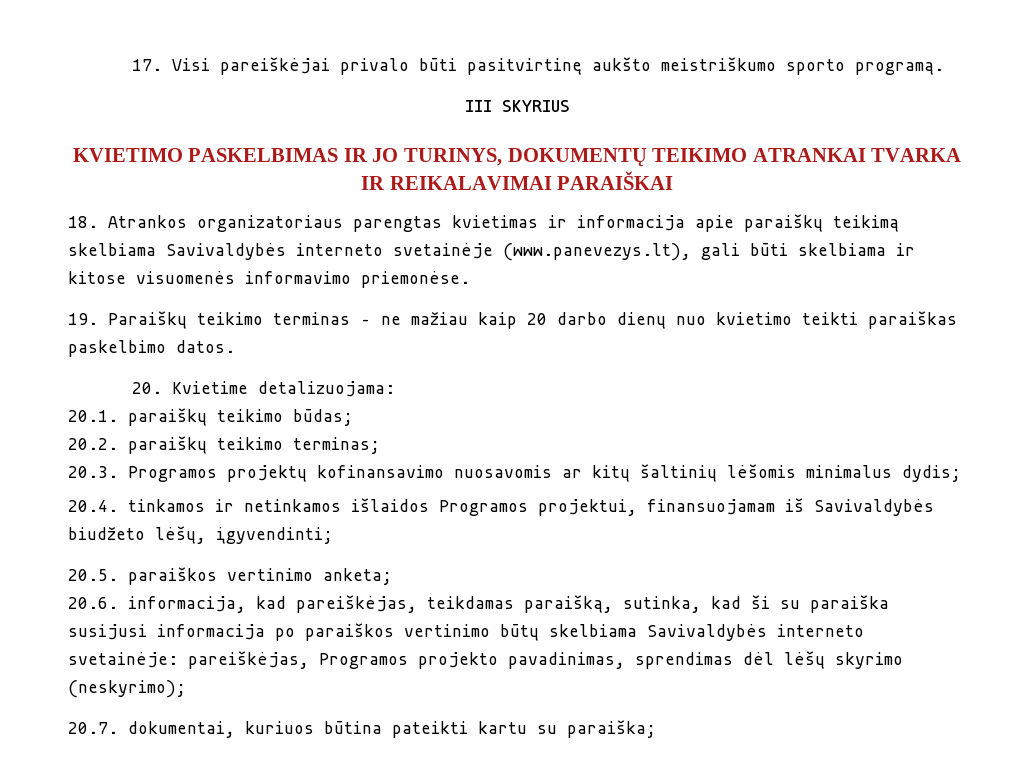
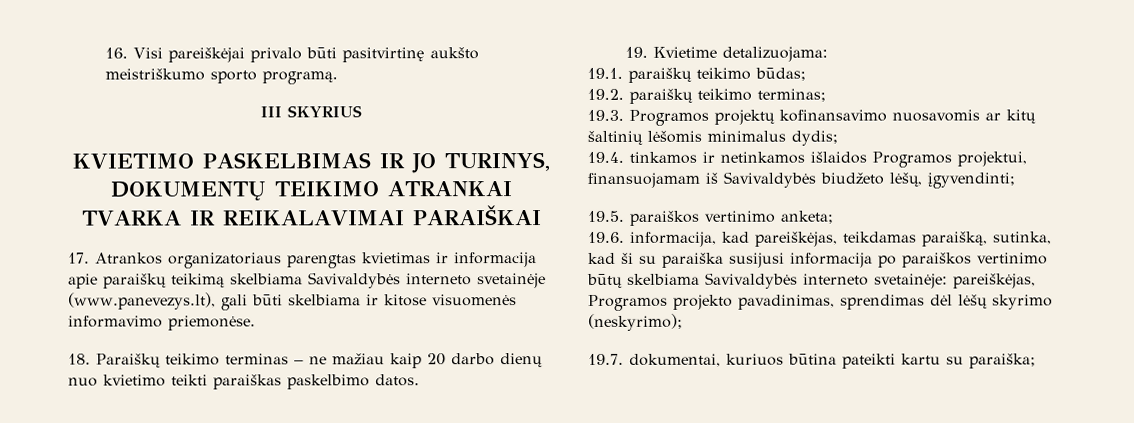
- 17. Visi pareiškėjai privalo būti pasitvirtinę aukšto meistriškumo sporto programą.
+ 16. Visi pareiškėjai privalo būti pasitvirtinę aukšto meistriškumo sporto programą.
- 18. Atrankos organizatoriaus parengtas kvietimas ir informacija apie paraiškų teikimą skelbiama Savivaldybės interneto svetainėje (www.panevezys.lt), gali būti skelbiama ir kitose visuomenės informavimo priemonėse.
+ 17. Atrankos organizatoriaus parengtas kvietimas ir informacija apie paraiškų teikimą skelbiama Savivaldybės interneto svetainėje (www.panevezys.lt), gali būti skelbiama ir kitose visuomenės informavimo priemonėse.
- 19. Paraiškų teikimo terminas – ne mažiau kaip 20 darbo dienų nuo kvietimo teikti paraiškas paskelbimo datos.
+ 18. Paraiškų teikimo terminas – ne mažiau kaip 20 darbo dienų nuo kvietimo teikti paraiškas paskelbimo datos.
- 20. Kvietime detalizuojama:
+ 19. Kvietime detalizuojama:
- 20.1. paraiškų teikimo būdas;
+ 19.1. paraiškų teikimo būdas;
- 20.2. paraiškų teikimo terminas;
+ 19.2. paraiškų teikimo terminas;
- 20.3. Programos projektų kofinansavimo nuosavomis ar kitų šaltinių lėšomis minimalus dydis;
+ 19.3. Programos projektų kofinansavimo nuosavomis ar kitų šaltinių lėšomis minimalus dydis;
- 20.4. tinkamos ir netinkamos išlaidos Programos projektui, finansuojamam iš Savivaldybės biudžeto lėšų, įgyvendinti;
+ 19.4. tinkamos ir netinkamos išlaidos Programos projektui, finansuojamam iš Savivaldybės biudžeto lėšų, įgyvendinti;
- 20.5. paraiškos vertinimo anketa;
+ 19.5. paraiškos vertinimo anketa;
- 20.6. informacija, kad pareiškėjas, teikdamas paraišką, sutinka, kad ši su paraiška susijusi informacija po paraiškos vertinimo būtų skelbiama Savivaldybės interneto svetainėje: pareiškėjas, Programos projekto pavadinimas, sprendimas dėl lėšų skyrimo (neskyrimo);
+ 19.6. informacija, kad pareiškėjas, teikdamas paraišką, sutinka, kad ši su paraiška susijusi informacija po paraiškos vertinimo būtų skelbiama Savivaldybės interneto svetainėje: pareiškėjas, Programos projekto pavadinimas, sprendimas dėl lėšų skyrimo (neskyrimo);
- 20.7. dokumentai, kuriuos būtina pateikti kartu su paraiška;
+ 19.7. dokumentai, kuriuos būtina pateikti kartu su paraiška;

